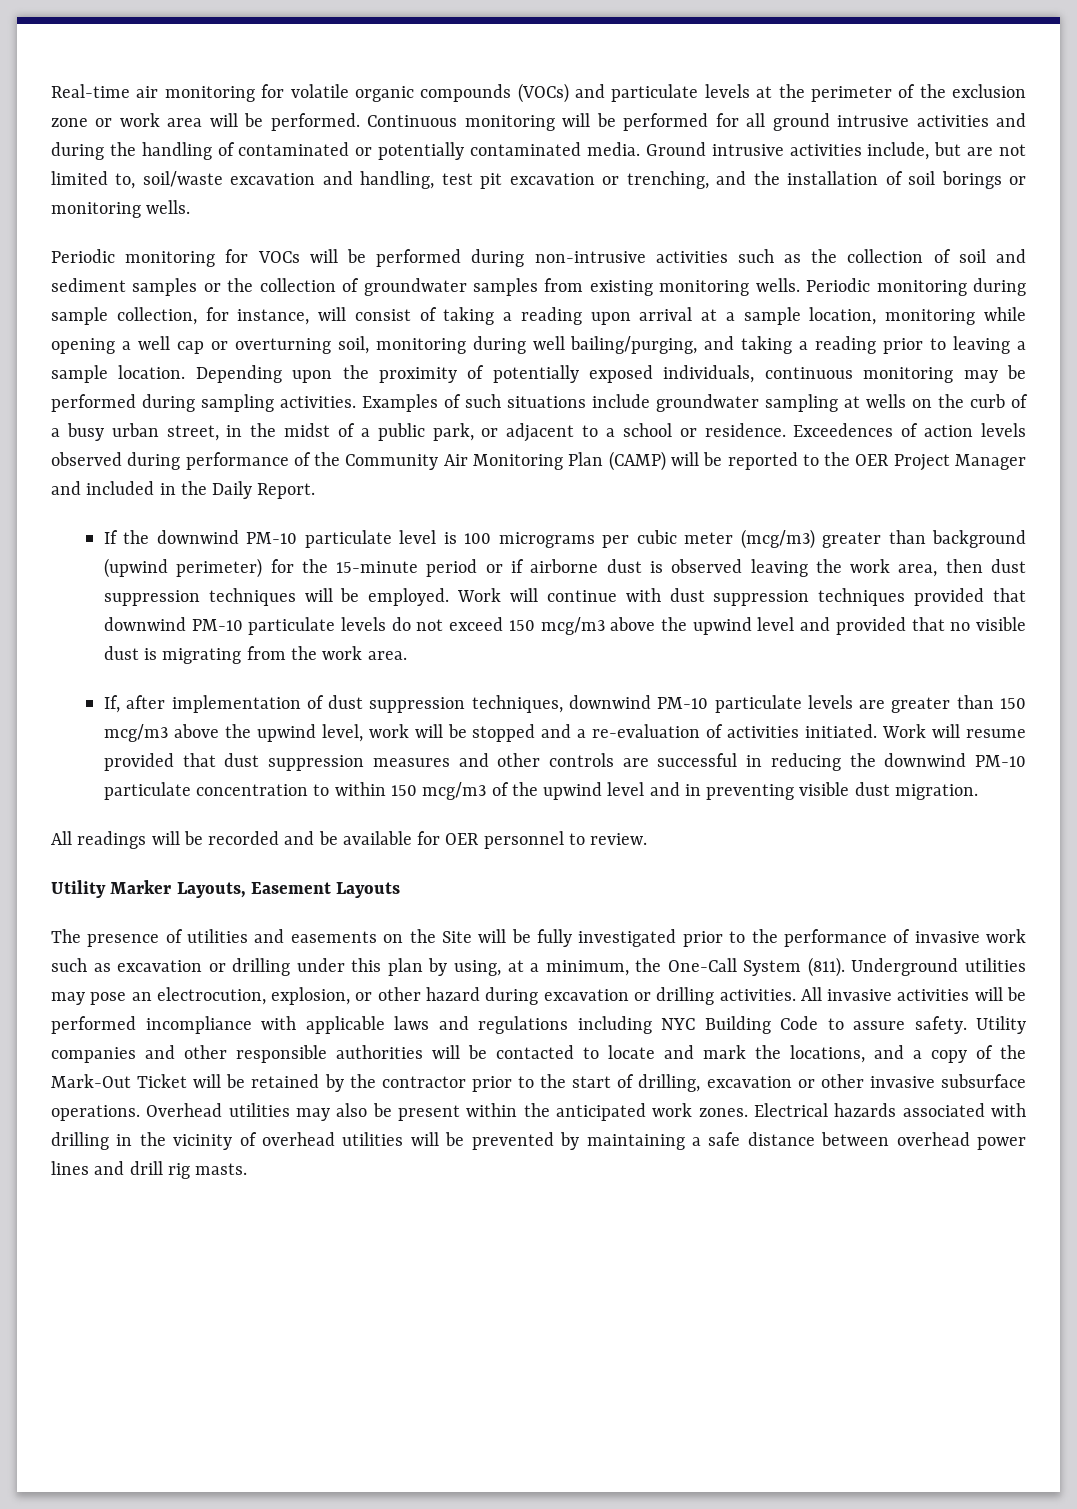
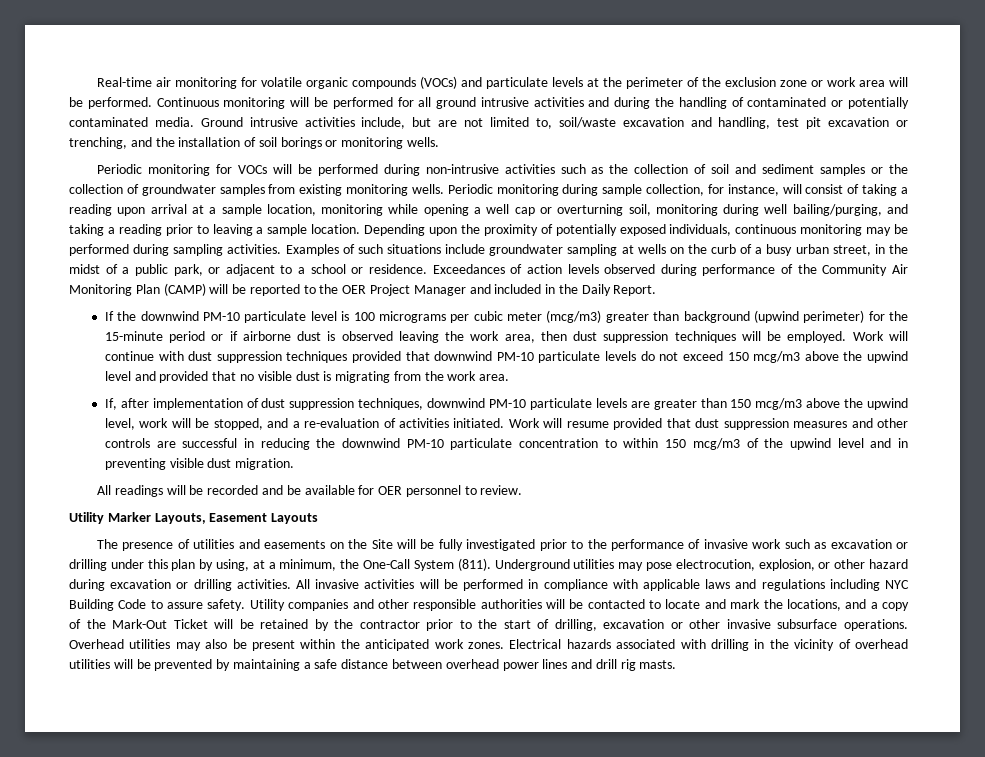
- Exceedences of action levels observed during performance of the Community Air Monitoring Plan (CAMP) will be reported to the OER Project Manager and included in the Daily Report.
+ Exceedances of action levels observed during performance of the Community Air Monitoring Plan (CAMP) will be reported to the OER Project Manager and included in the Daily Report.
- If, after implementation of dust suppression techniques, downwind PM-10 particulate levels are greater than 150 mcg/m3 above the upwind level, work will be stopped and a re-evaluation of activities initiated.
+ If, after implementation of dust suppression techniques, downwind PM-10 particulate levels are greater than 150 mcg/m3 above the upwind level, work will be stopped, and a re-evaluation of activities initiated.
- Underground utilities may pose an electrocution, explosion, or other hazard during excavation or drilling activities.
+ Underground utilities may pose electrocution, explosion, or other hazard during excavation or drilling activities.
- All invasive activities will be performed incompliance with applicable laws and regulations including NYC Building Code to assure safety.
+ All invasive activities will be performed in compliance with applicable laws and regulations including NYC Building Code to assure safety.

